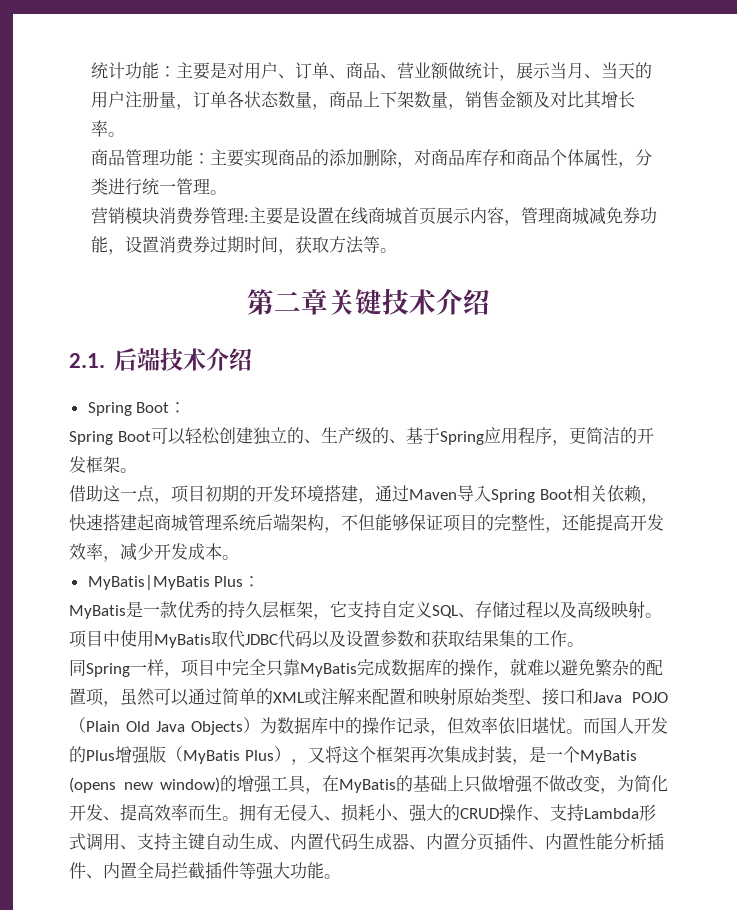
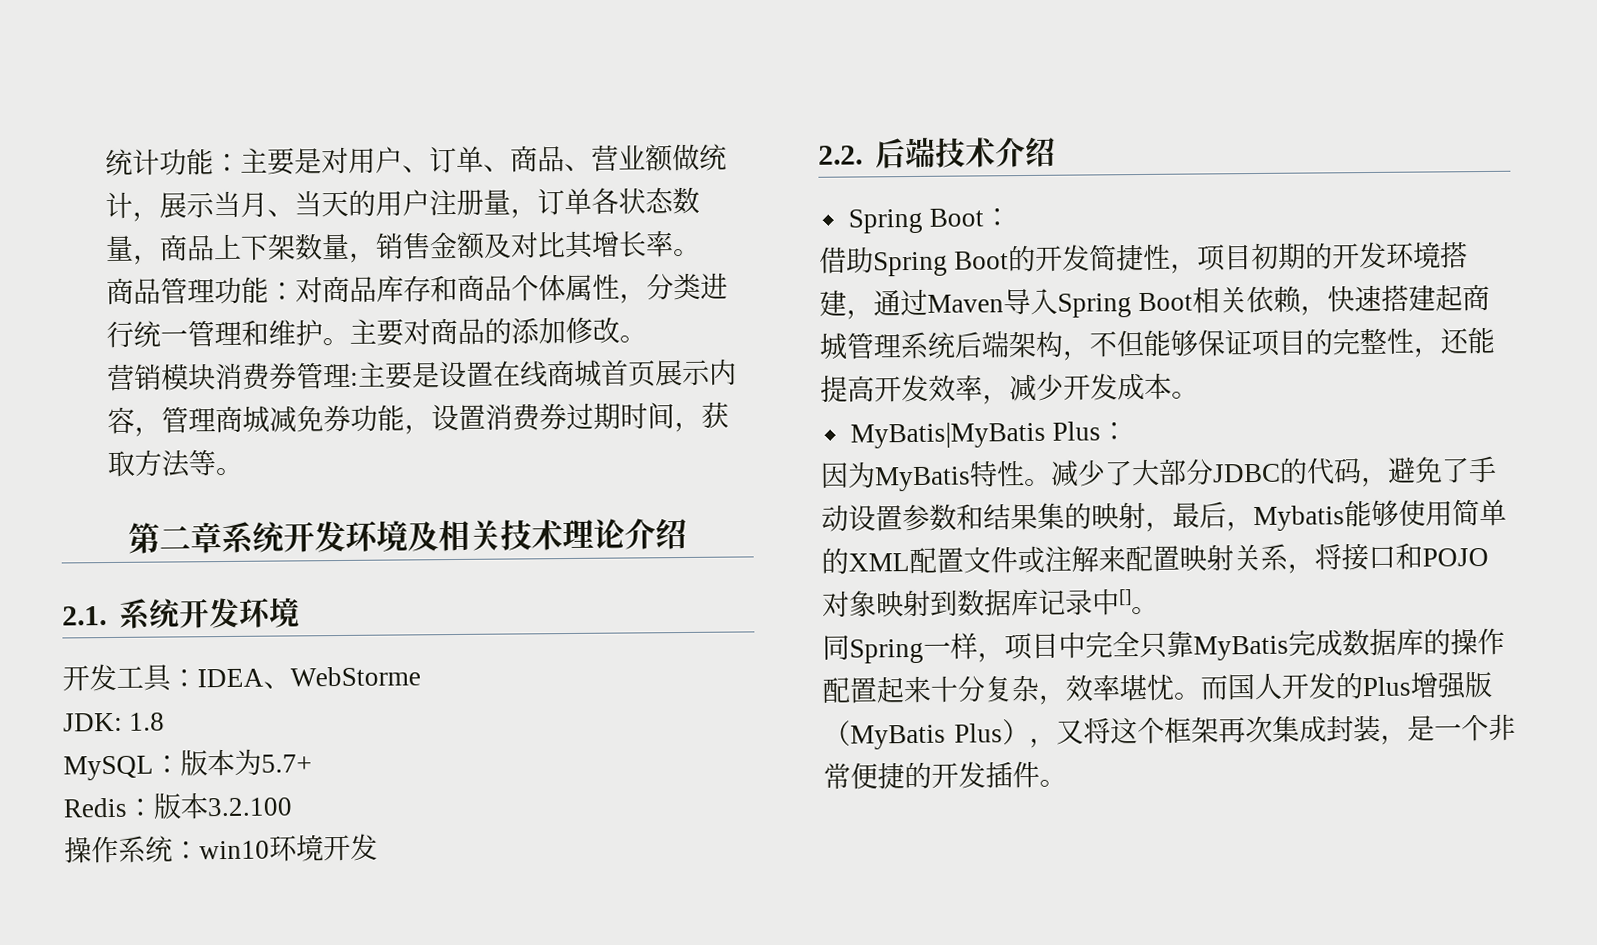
- 商品管理功能：主要实现商品的添加删除，对商品库存和商品个体属性，分类进行统一管理。
+ 商品管理功能：对商品库存和商品个体属性，分类进行统一管理和维护。主要对商品的添加修改。
- 第二章关键技术介绍
- 2.1.后端技术介绍
+ 第二章系统开发环境及相关技术理论介绍
+ 2.1.系统开发环境
+ 开发工具：IDEA、WebStorme
+ JDK: 1.8
+ MySQL：版本为5.7+
+ Redis：版本3.2.100
+ 操作系统：win10环境开发
+ 2.2.后端技术介绍
- Spring Boot可以轻松创建独立的、生产级的、基于Spring应用程序，更简洁的开发框架。
- 借助这一点，项目初期的开发环境搭建，通过Maven导入Spring Boot相关依赖，快速搭建起商城管理系统后端架构，不但能够保证项目的完整性，还能提高开发效率，减少开发成本。
+ 借助Spring Boot的开发简捷性，项目初期的开发环境搭建，通过Maven导入Spring Boot相关依赖，快速搭建起商城管理系统后端架构，不但能够保证项目的完整性，还能提高开发效率，减少开发成本。
- MyBatis是一款优秀的持久层框架，它支持自定义SQL、存储过程以及高级映射。项目中使用MyBatis取代JDBC代码以及设置参数和获取结果集的工作。
+ 因为MyBatis特性。减少了大部分JDBC的代码，避免了手动设置参数和结果集的映射，最后，Mybatis能够使用简单的XML配置文件或注解来配置映射关系，将接口和POJO对象映射到数据库记录中[]。
- 同Spring一样，项目中完全只靠MyBatis完成数据库的操作，就难以避免繁杂的配置项，虽然可以通过简单的XML或注解来配置和映射原始类型、接口和Java POJO（Plain Old Java Objects）为数据库中的操作记录，但效率依旧堪忧。
+ 同Spring一样，项目中完全只靠MyBatis完成数据库的操作配置起来十分复杂，效率堪忧。
- 而国人开发的Plus增强版（MyBatis Plus），又将这个框架再次集成封装，是一个MyBatis (opens new window)的增强工具，在MyBatis的基础上只做增强不做改变，为简化开发、提高效率而生。拥有无侵入、损耗小、强大的CRUD操作、支持Lambda形式调用、支持主键自动生成、内置代码生成器、内置分页插件、内置性能分析插件、内置全局拦截插件等强大功能。
+ 而国人开发的Plus增强版（MyBatis Plus），又将这个框架再次集成封装，是一个非常便捷的开发插件。

